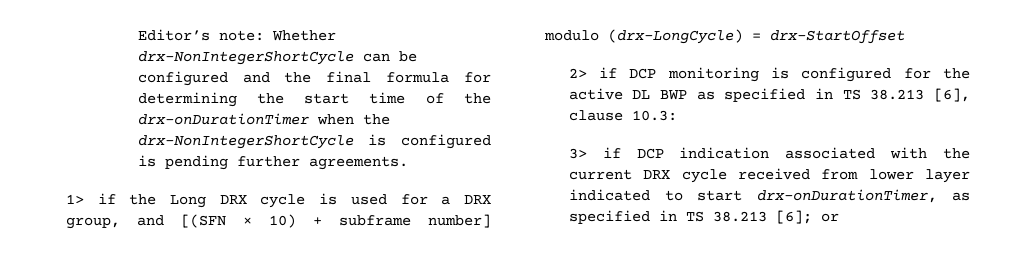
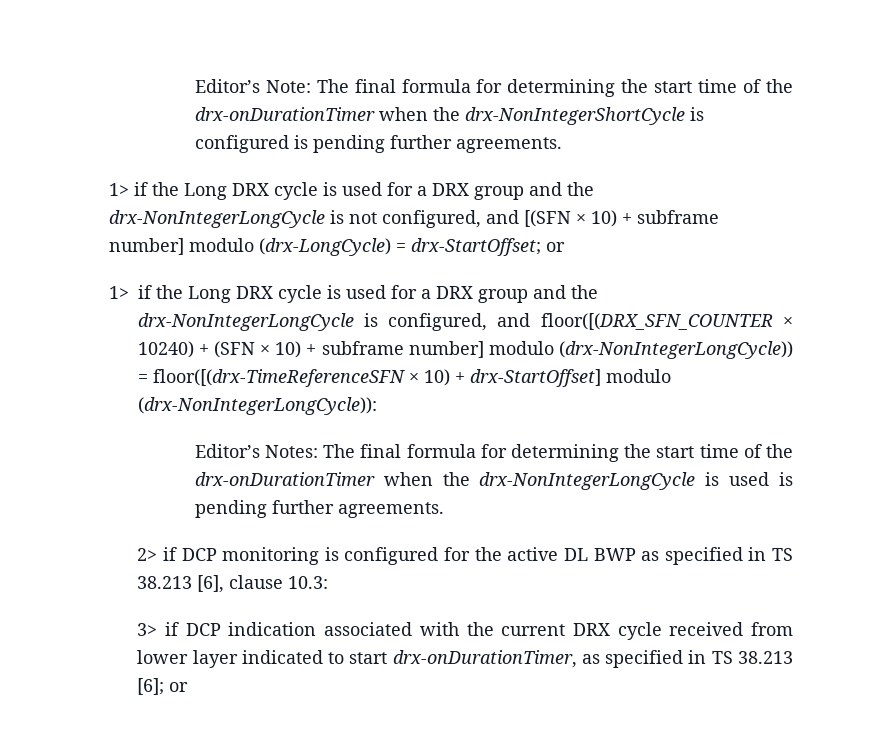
- Editor’s note: Whether drx-NonIntegerShortCycle can be configured and the final formula for determining the start time of the drx-onDurationTimer when the drx-NonIntegerShortCycle is configured is pending further agreements.
+ Editor’s Note: The final formula for determining the start time of the drx-onDurationTimer when the drx-NonIntegerShortCycle is configured is pending further agreements.
- 1> if the Long DRX cycle is used for a DRX group, and [(SFN × 10) + subframe number] modulo (drx-LongCycle) = drx-StartOffset
+ 1> if the Long DRX cycle is used for a DRX group and the drx-NonIntegerLongCycle is not configured, and [(SFN × 10) + subframe number] modulo (drx-LongCycle) = drx-StartOffset; or
+ 1> if the Long DRX cycle is used for a DRX group and the drx-NonIntegerLongCycle is configured, and floor([(DRX_SFN_COUNTER × 10240) + (SFN × 10) + subframe number] modulo (drx-NonIntegerLongCycle)) = floor([(drx-TimeReferenceSFN × 10) + drx-StartOffset] modulo (drx-NonIntegerLongCycle)):
+ Editor’s Notes: The final formula for determining the start time of the drx-onDurationTimer when the drx-NonIntegerLongCycle is used is pending further agreements.

